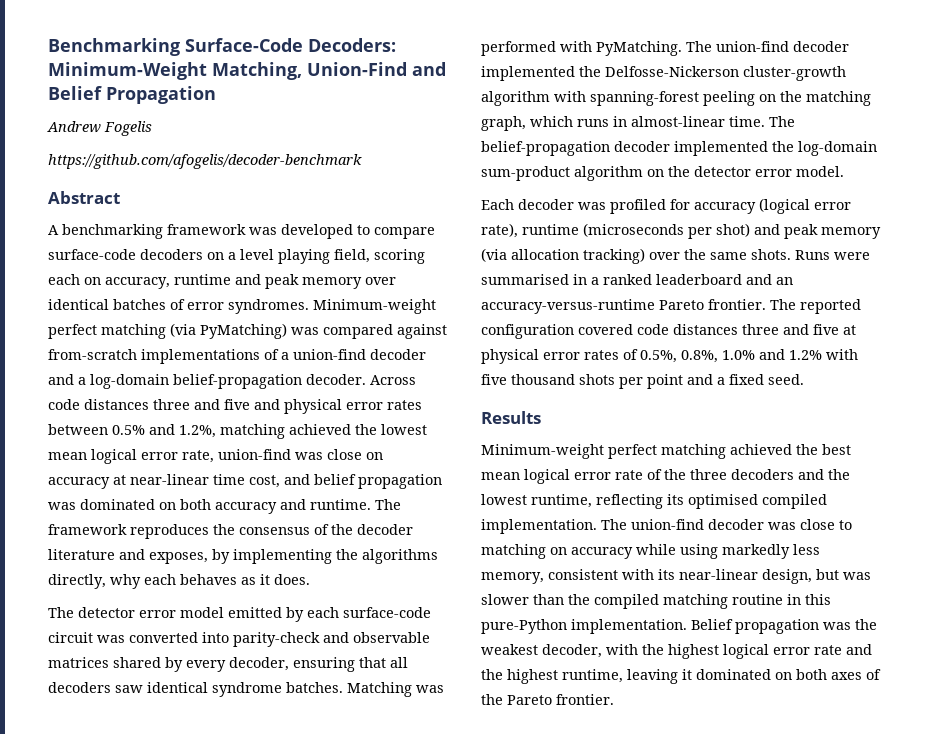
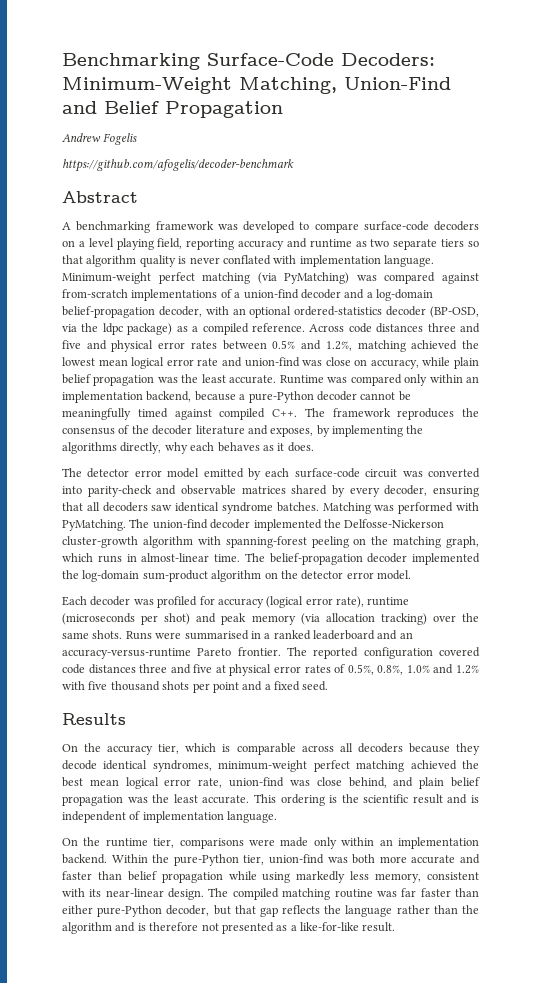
- A benchmarking framework was developed to compare surface-code decoders on a level playing field, scoring each on accuracy, runtime and peak memory over identical batches of error syndromes.
+ A benchmarking framework was developed to compare surface-code decoders on a level playing field, reporting accuracy and runtime as two separate tiers so that algorithm quality is never conflated with implementation language.
- Minimum-weight perfect matching (via PyMatching) was compared against from-scratch implementations of a union-find decoder and a log-domain belief-propagation decoder.
+ Minimum-weight perfect matching (via PyMatching) was compared against from-scratch implementations of a union-find decoder and a log-domain belief-propagation decoder, with an optional ordered-statistics decoder (BP-OSD, via the ldpc package) as a compiled reference.
- Across code distances three and five and physical error rates between 0.5% and 1.2%, matching achieved the lowest mean logical error rate, union-find was close on accuracy at near-linear time cost, and belief propagation was dominated on both accuracy and runtime. The framework reproduces the consensus of the decoder literature and exposes, by implementing the algorithms directly, why each behaves as it does.
+ Across code distances three and five and physical error rates between 0.5% and 1.2%, matching achieved the lowest mean logical error rate and union-find was close on accuracy, while plain belief propagation was the least accurate. Runtime was compared only within an implementation backend, because a pure-Python decoder cannot be meaningfully timed against compiled C++. The framework reproduces the consensus of the decoder literature and exposes, by implementing the algorithms directly, why each behaves as it does.
- Minimum-weight perfect matching achieved the best mean logical error rate of the three decoders and the lowest runtime, reflecting its optimised compiled implementation. The union-find decoder was close to matching on accuracy while using markedly less memory, consistent with its near-linear design, but was slower than the compiled matching routine in this pure-Python implementation. Belief propagation was the weakest decoder, with the highest logical error rate and the highest runtime, leaving it dominated on both axes of the Pareto frontier.
+ On the accuracy tier, which is comparable across all decoders because they decode identical syndromes, minimum-weight perfect matching achieved the best mean logical error rate, union-find was close behind, and plain belief propagation was the least accurate. This ordering is the scientific result and is independent of implementation language.
+ On the runtime tier, comparisons were made only within an implementation backend. Within the pure-Python tier, union-find was both more accurate and faster than belief propagation while using markedly less memory, consistent with its near-linear design. The compiled matching routine was far faster than either pure-Python decoder, but that gap reflects the language rather than the algorithm and is therefore not presented as a like-for-like result.

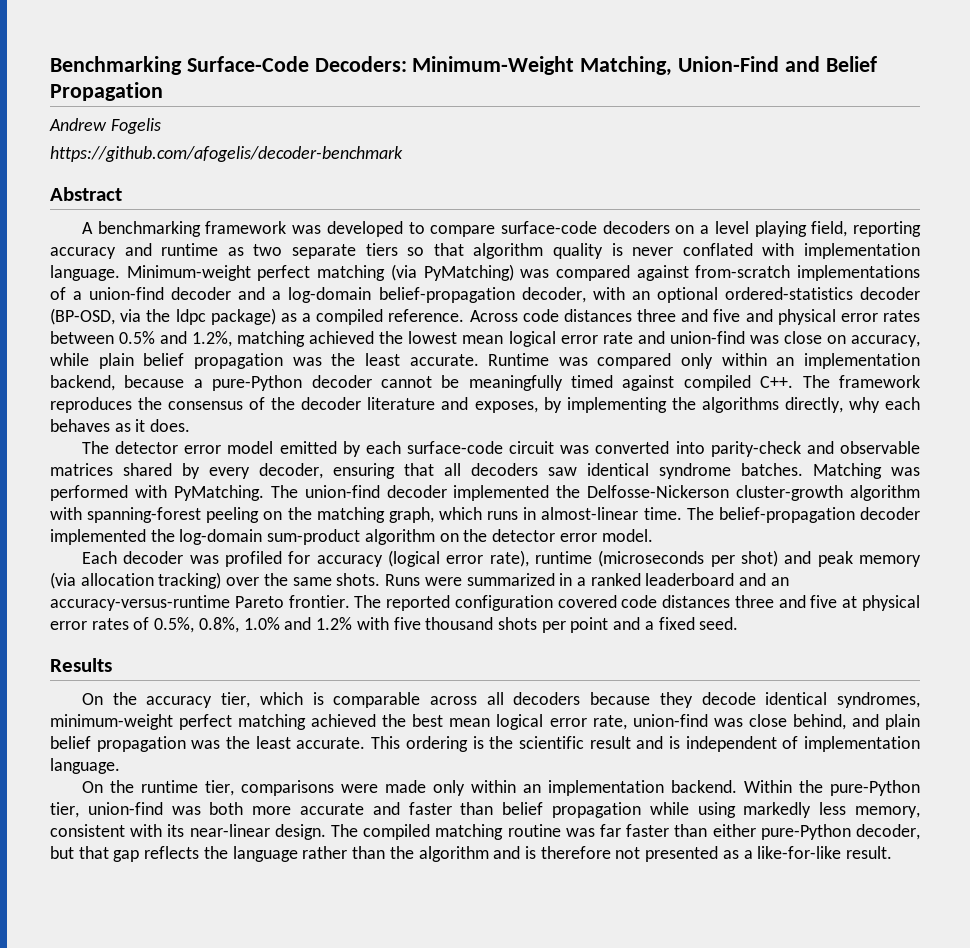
- Runs were summarised in a ranked leaderboard and an accuracy-versus-runtime Pareto frontier.
+ Runs were summarized in a ranked leaderboard and an accuracy-versus-runtime Pareto frontier.

